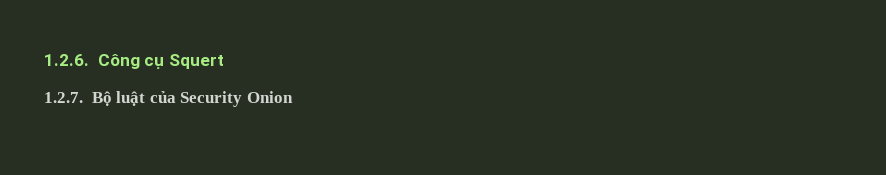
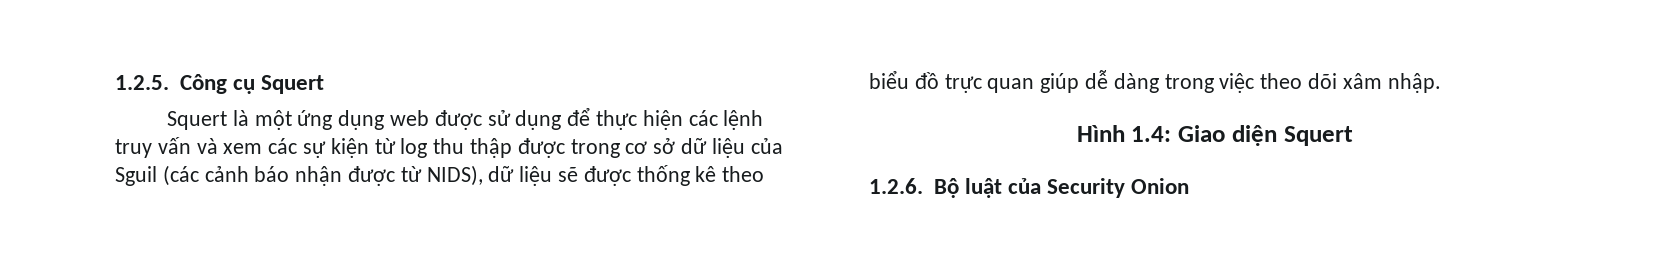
- 1.2.6. Công cụ Squert
+ 1.2.5. Công cụ Squert
- 1.2.7. Bộ luật của Security Onion
+ Squert là một ứng dụng web được sử dụng để thực hiện các lệnh truy vấn và xem các sự kiện từ log thu thập được trong cơ sở dữ liệu của Sguil (các cảnh báo nhận được từ NIDS), dữ liệu sẽ được thống kê theo biểu đồ trực quan giúp dễ dàng trong việc theo dõi xâm nhập.
+ Hình 1.4: Giao diện Squert
+ 1.2.6. Bộ luật của Security Onion

